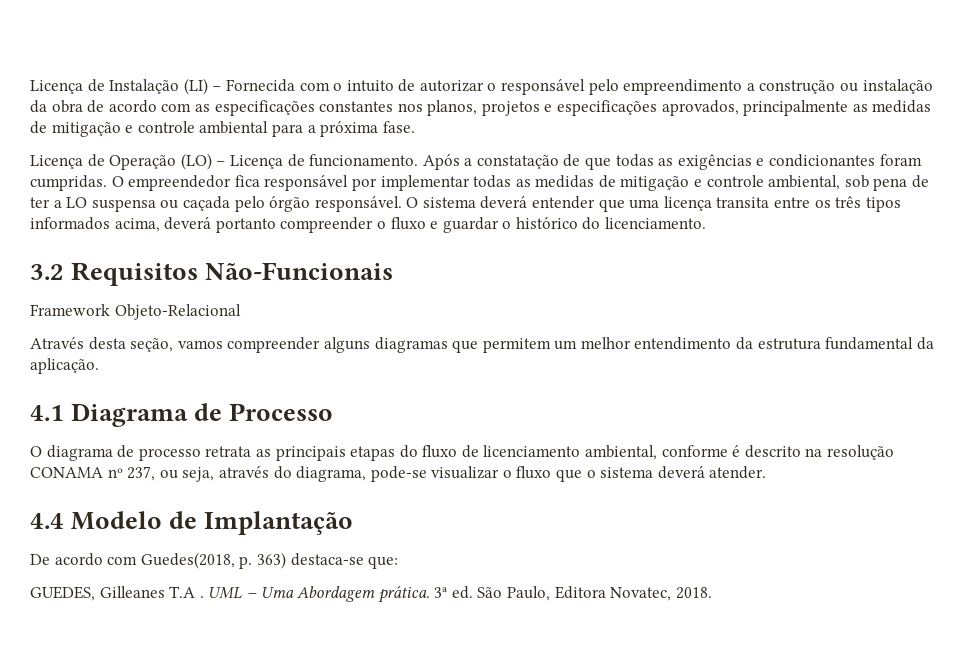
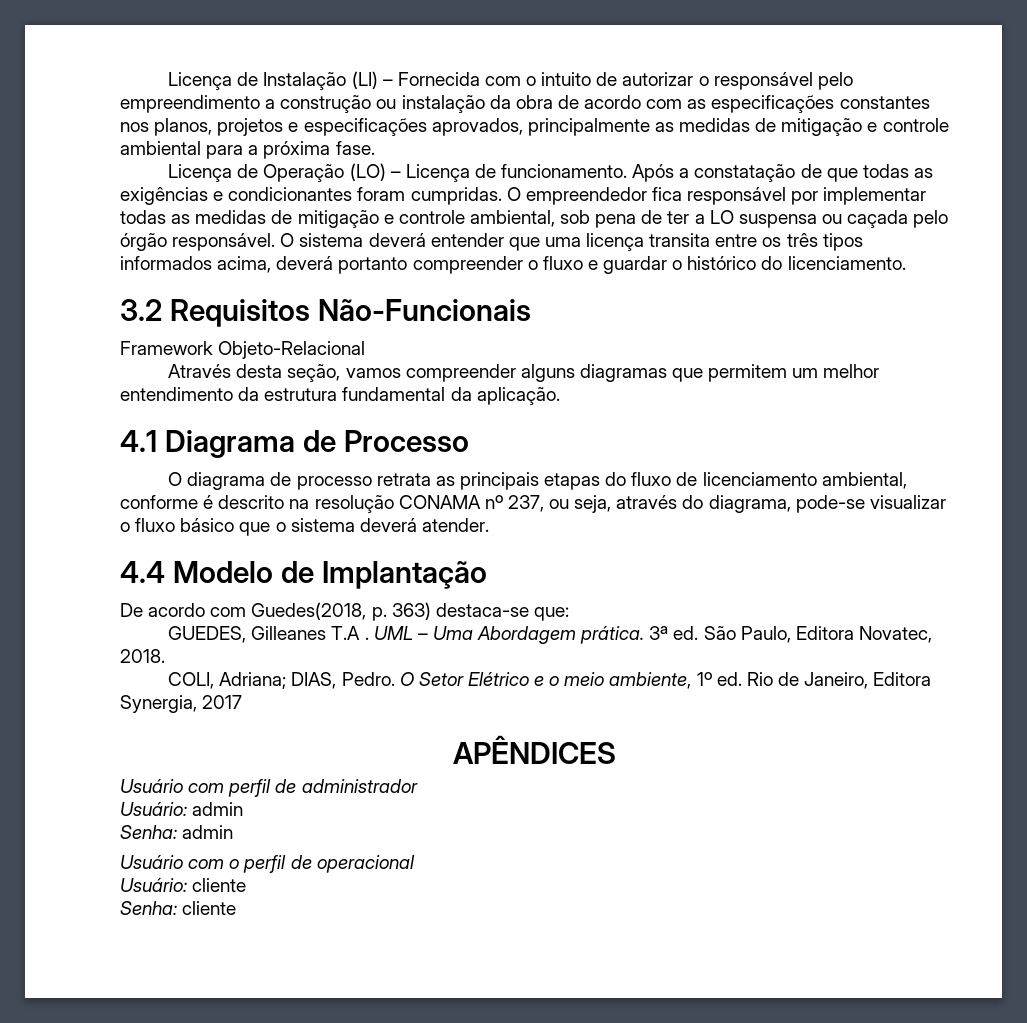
- O diagrama de processo retrata as principais etapas do fluxo de licenciamento ambiental, conforme é descrito na resolução CONAMA nº 237, ou seja, através do diagrama, pode-se visualizar o fluxo que o sistema deverá atender.
+ O diagrama de processo retrata as principais etapas do fluxo de licenciamento ambiental, conforme é descrito na resolução CONAMA nº 237, ou seja, através do diagrama, pode-se visualizar o fluxo básico que o sistema deverá atender.
+ COLI, Adriana; DIAS, Pedro. O Setor Elétrico e o meio ambiente, 1º ed. Rio de Janeiro, Editora Synergia, 2017
+ APÊNDICES
+ Usuário com perfil de administrador
+ Usuário: admin
+ Senha: admin
+ Usuário com o perfil de operacional
+ Usuário: cliente
+ Senha: cliente

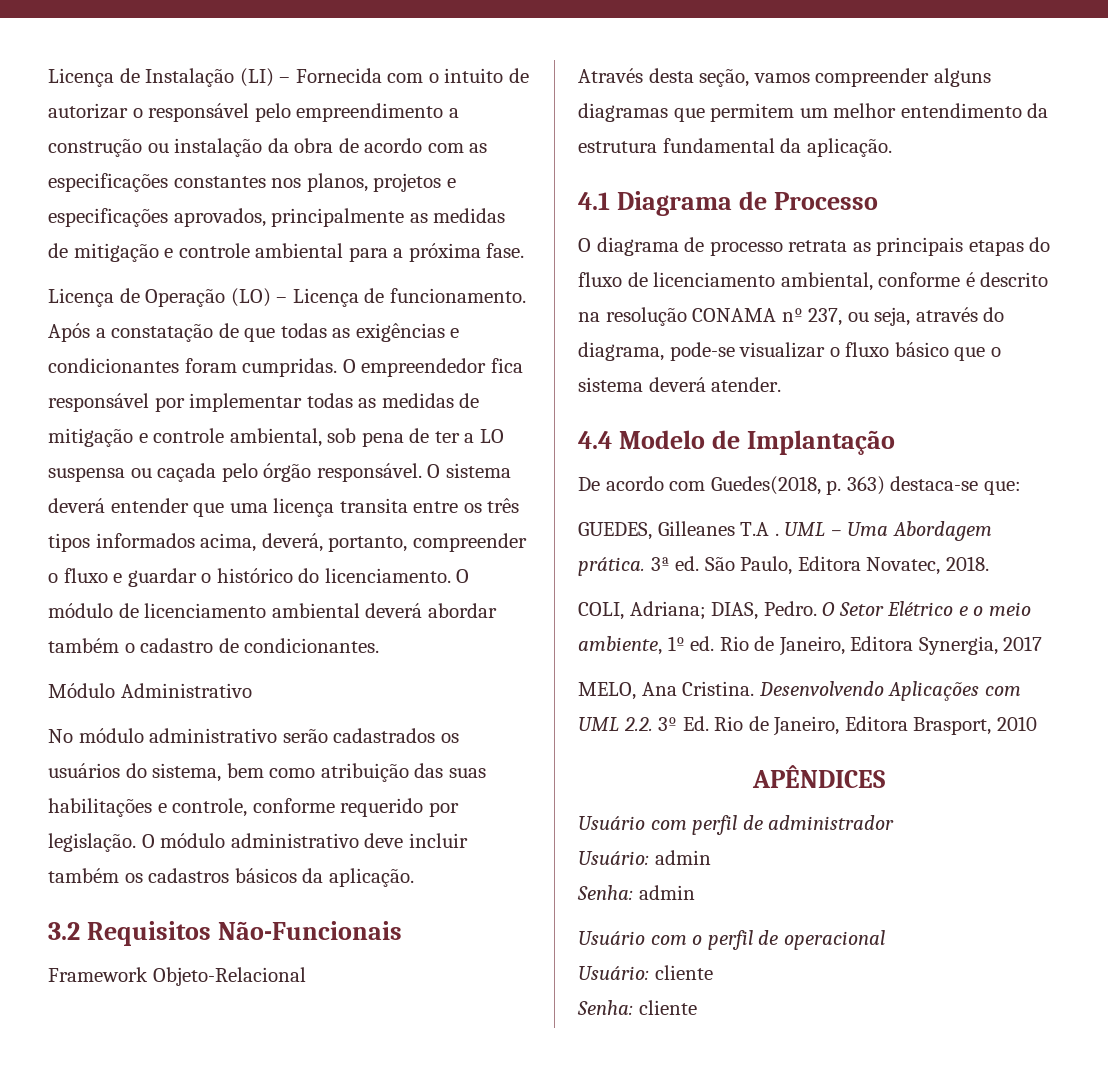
- O sistema deverá entender que uma licença transita entre os três tipos informados acima, deverá portanto compreender o fluxo e guardar o histórico do licenciamento.
+ O sistema deverá entender que uma licença transita entre os três tipos informados acima, deverá, portanto, compreender o fluxo e guardar o histórico do licenciamento. O módulo de licenciamento ambiental deverá abordar também o cadastro de condicionantes.
+ Módulo Administrativo
+ No módulo administrativo serão cadastrados os usuários do sistema, bem como atribuição das suas habilitações e controle, conforme requerido por legislação. O módulo administrativo deve incluir também os cadastros básicos da aplicação.
+ MELO, Ana Cristina. Desenvolvendo Aplicações com UML 2.2. 3º Ed. Rio de Janeiro, Editora Brasport, 2010

